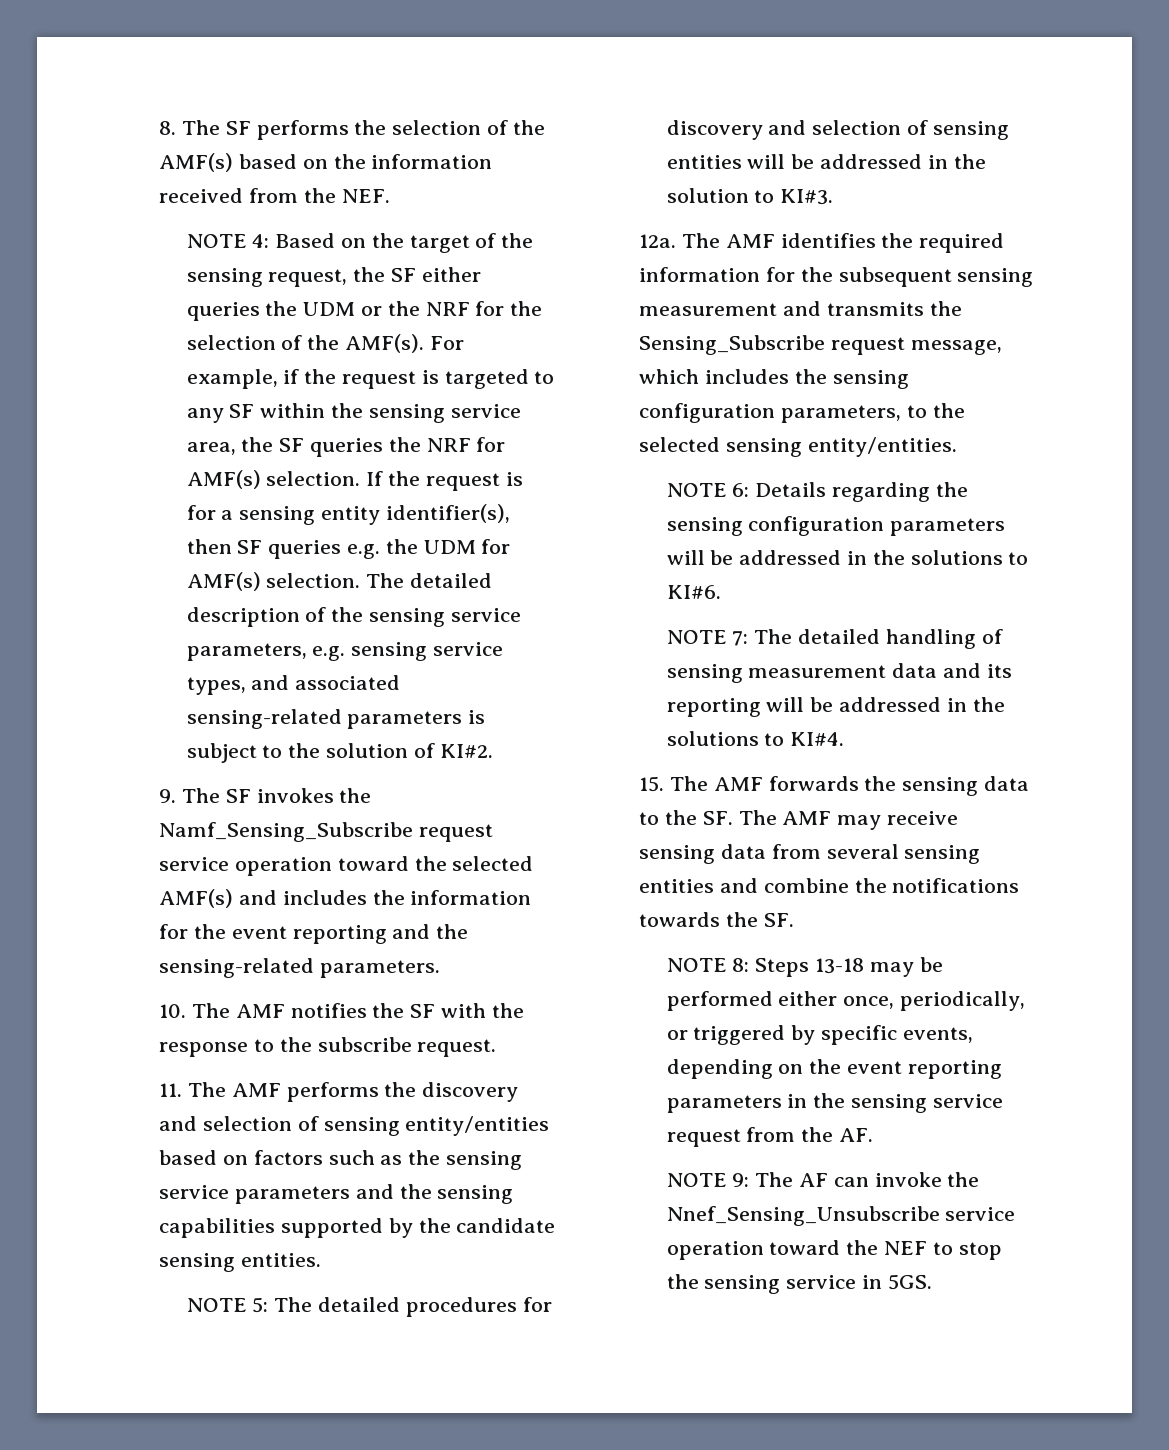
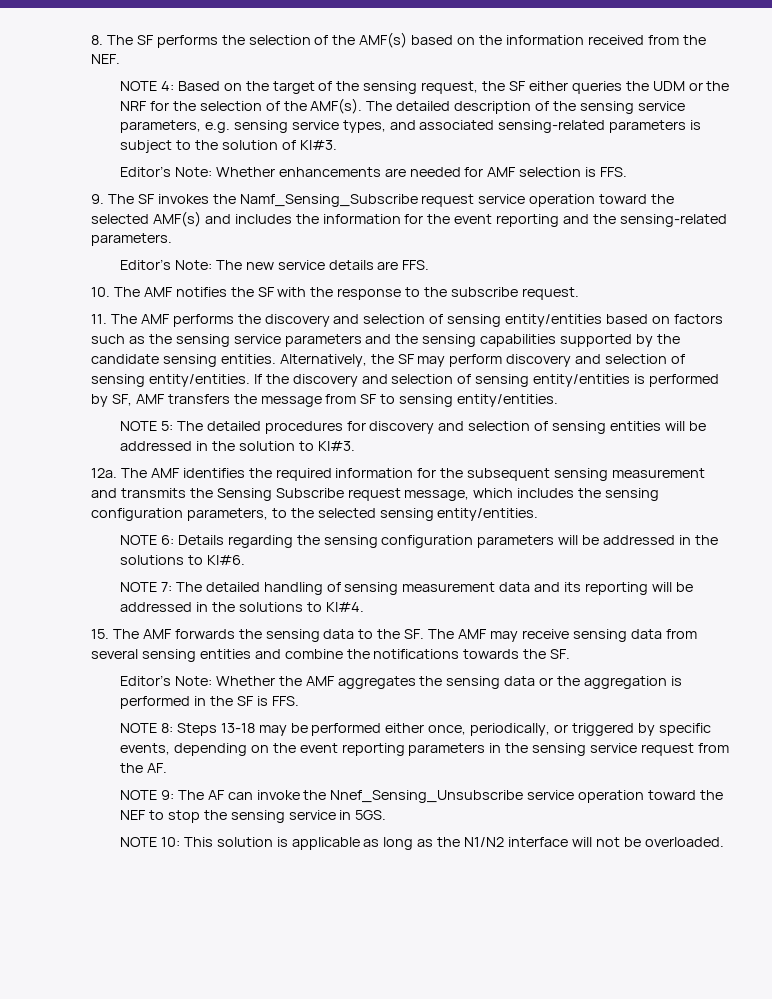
- For example, if the request is targeted to any SF within the sensing service area, the SF queries the NRF for AMF(s) selection. If the request is for a sensing entity identifier(s), then SF queries e.g. the UDM for AMF(s) selection.
- The detailed description of the sensing service parameters, e.g. sensing service types, and associated sensing-related parameters is subject to the solution of KI#2.
+ The detailed description of the sensing service parameters, e.g. sensing service types, and associated sensing-related parameters is subject to the solution of KI#3.
+ Editor’s Note: Whether enhancements are needed for AMF selection is FFS.
+ Editor’s Note: The new service details are FFS.
+ Alternatively, the SF may perform discovery and selection of sensing entity/entities. If the discovery and selection of sensing entity/entities is performed by SF, AMF transfers the message from SF to sensing entity/entities.
- The AMF identifies the required information for the subsequent sensing measurement and transmits the Sensing_Subscribe request message, which includes the sensing configuration parameters, to the selected sensing entity/entities.
+ The AMF identifies the required information for the subsequent sensing measurement and transmits the Sensing Subscribe request message, which includes the sensing configuration parameters, to the selected sensing entity/entities.
+ Editor’s Note: Whether the AMF aggregates the sensing data or the aggregation is performed in the SF is FFS.
+ NOTE 10: This solution is applicable as long as the N1/N2 interface will not be overloaded.

